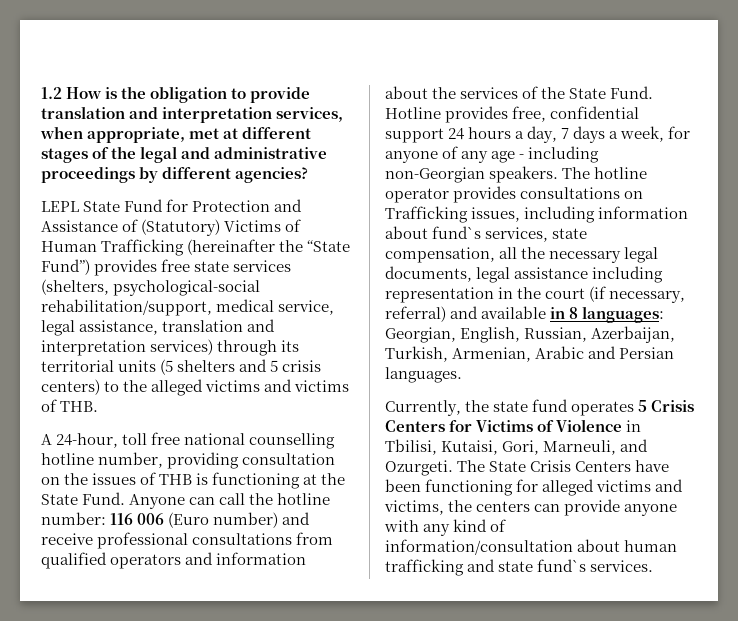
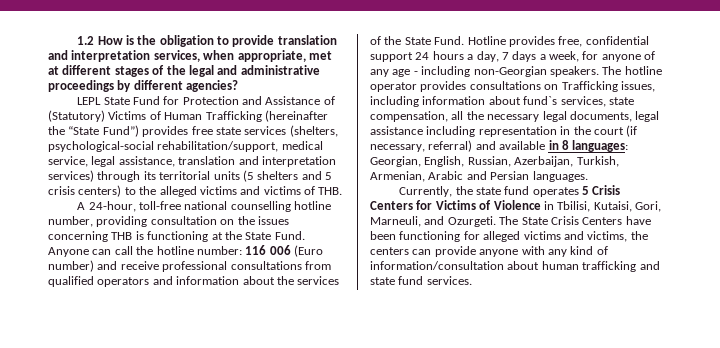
- A 24-hour, toll free national counselling hotline number, providing consultation on the issues of THB is functioning at the State Fund.
+ A 24-hour, toll-free national counselling hotline number, providing consultation on the issues concerning THB is functioning at the State Fund.
- The State Crisis Centers have been functioning for alleged victims and victims, the centers can provide anyone with any kind of information/consultation about human trafficking and state fund`s services.
+ The State Crisis Centers have been functioning for alleged victims and victims, the centers can provide anyone with any kind of information/consultation about human trafficking and state fund services.

